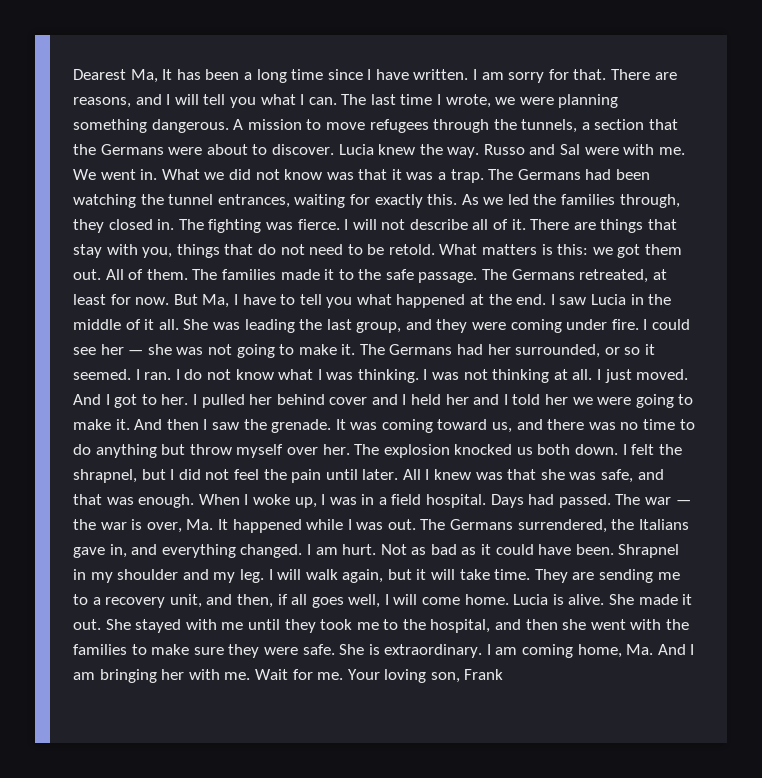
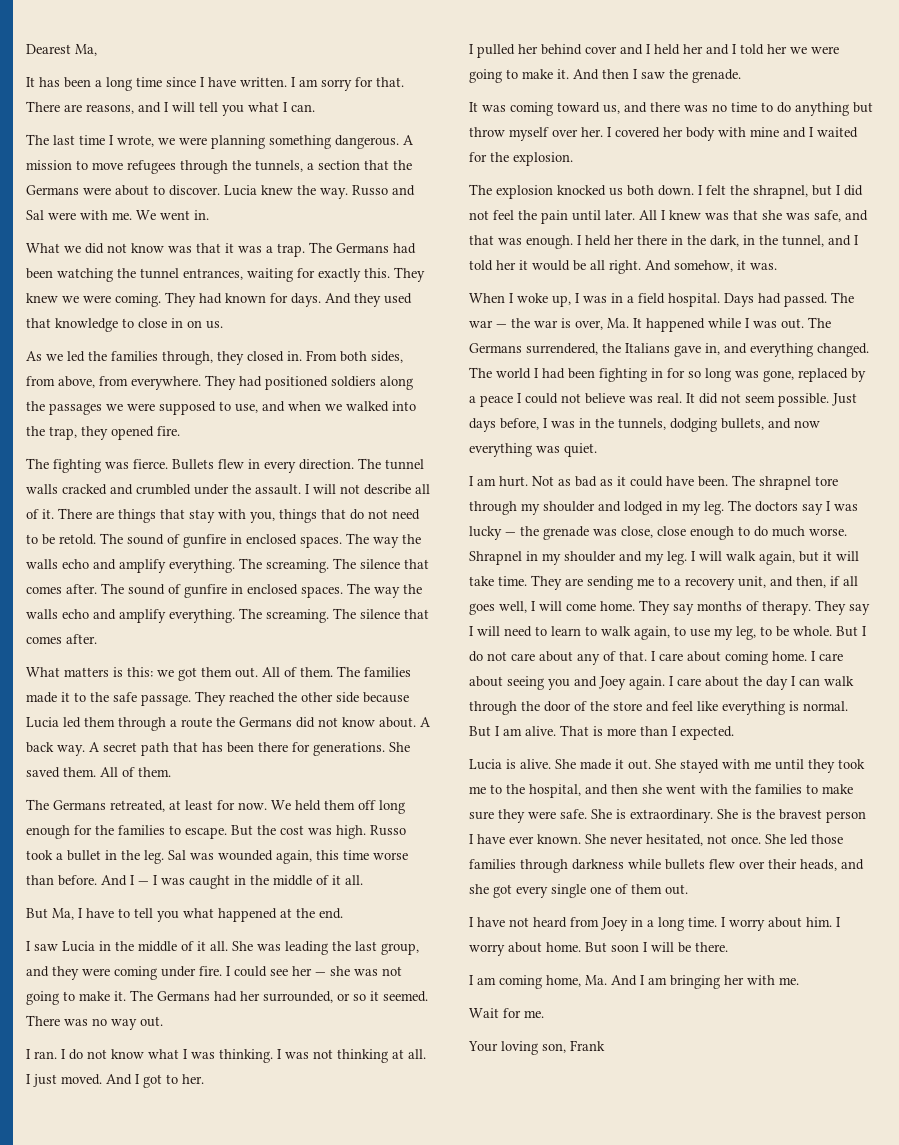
- Dearest Ma, It has been a long time since I have written.
+ Dearest Ma,
+ It has been a long time since I have written.
- There are reasons, and I will tell you what I can. The last time I wrote, we were planning something dangerous.
+ There are reasons, and I will tell you what I can.
+ The last time I wrote, we were planning something dangerous.
- We went in. What we did not know was that it was a trap.
+ We went in.
+ What we did not know was that it was a trap.
- The Germans had been watching the tunnel entrances, waiting for exactly this. As we led the families through, they closed in.
+ The Germans had been watching the tunnel entrances, waiting for exactly this. They knew we were coming. They had known for days. And they used that knowledge to close in on us.
+ As we led the families through, they closed in.
- The fighting was fierce.
+ From both sides, from above, from everywhere. They had positioned soldiers along the passages we were supposed to use, and when we walked into the trap, they opened fire.
+ The fighting was fierce. Bullets flew in every direction. The tunnel walls cracked and crumbled under the assault.
- There are things that stay with you, things that do not need to be retold. What matters is this: we got them out.
+ There are things that stay with you, things that do not need to be retold. The sound of gunfire in enclosed spaces. The way the walls echo and amplify everything. The screaming. The silence that comes after. The sound of gunfire in enclosed spaces. The way the walls echo and amplify everything. The screaming. The silence that comes after.
+ What matters is this: we got them out.
- The families made it to the safe passage. The Germans retreated, at least for now. But Ma, I have to tell you what happened at the end. I saw Lucia in the middle of it all.
+ The families made it to the safe passage. They reached the other side because Lucia led them through a route the Germans did not know about. A back way. A secret path that has been there for generations. She saved them. All of them.
+ The Germans retreated, at least for now. We held them off long enough for the families to escape. But the cost was high. Russo took a bullet in the leg. Sal was wounded again, this time worse than before. And I — I was caught in the middle of it all.
+ But Ma, I have to tell you what happened at the end.
+ I saw Lucia in the middle of it all.
- The Germans had her surrounded, or so it seemed. I ran.
+ The Germans had her surrounded, or so it seemed. There was no way out.
+ I ran.
- And I got to her. I pulled her behind cover and I held her and I told her we were going to make it.
+ And I got to her.
+ I pulled her behind cover and I held her and I told her we were going to make it.
- And then I saw the grenade. It was coming toward us, and there was no time to do anything but throw myself over her. The explosion knocked us both down.
+ And then I saw the grenade.
+ It was coming toward us, and there was no time to do anything but throw myself over her. I covered her body with mine and I waited for the explosion.
+ The explosion knocked us both down.
- All I knew was that she was safe, and that was enough. When I woke up, I was in a field hospital.
+ All I knew was that she was safe, and that was enough. I held her there in the dark, in the tunnel, and I told her it would be all right. And somehow, it was.
+ When I woke up, I was in a field hospital.
- The Germans surrendered, the Italians gave in, and everything changed. I am hurt.
+ The Germans surrendered, the Italians gave in, and everything changed. The world I had been fighting in for so long was gone, replaced by a peace I could not believe was real. It did not seem possible. Just days before, I was in the tunnels, dodging bullets, and now everything was quiet.
+ I am hurt.
+ The shrapnel tore through my shoulder and lodged in my leg. The doctors say I was lucky — the grenade was close, close enough to do much worse.
- They are sending me to a recovery unit, and then, if all goes well, I will come home. Lucia is alive.
+ They are sending me to a recovery unit, and then, if all goes well, I will come home. They say months of therapy. They say I will need to learn to walk again, to use my leg, to be whole. But I do not care about any of that. I care about coming home. I care about seeing you and Joey again. I care about the day I can walk through the door of the store and feel like everything is normal. But I am alive. That is more than I expected.
+ Lucia is alive.
- She is extraordinary. I am coming home, Ma. And I am bringing her with me. Wait for me. Your loving son, Frank
+ She is extraordinary. She is the bravest person I have ever known. She never hesitated, not once. She led those families through darkness while bullets flew over their heads, and she got every single one of them out.
+ I have not heard from Joey in a long time. I worry about him. I worry about home. But soon I will be there.
+ I am coming home, Ma. And I am bringing her with me.
+ Wait for me.
+ Your loving son, Frank

